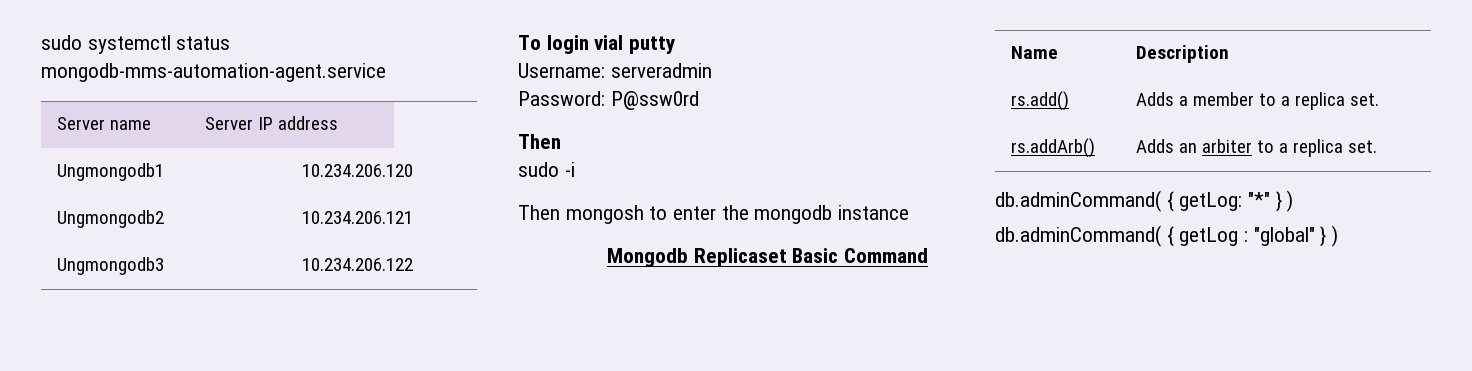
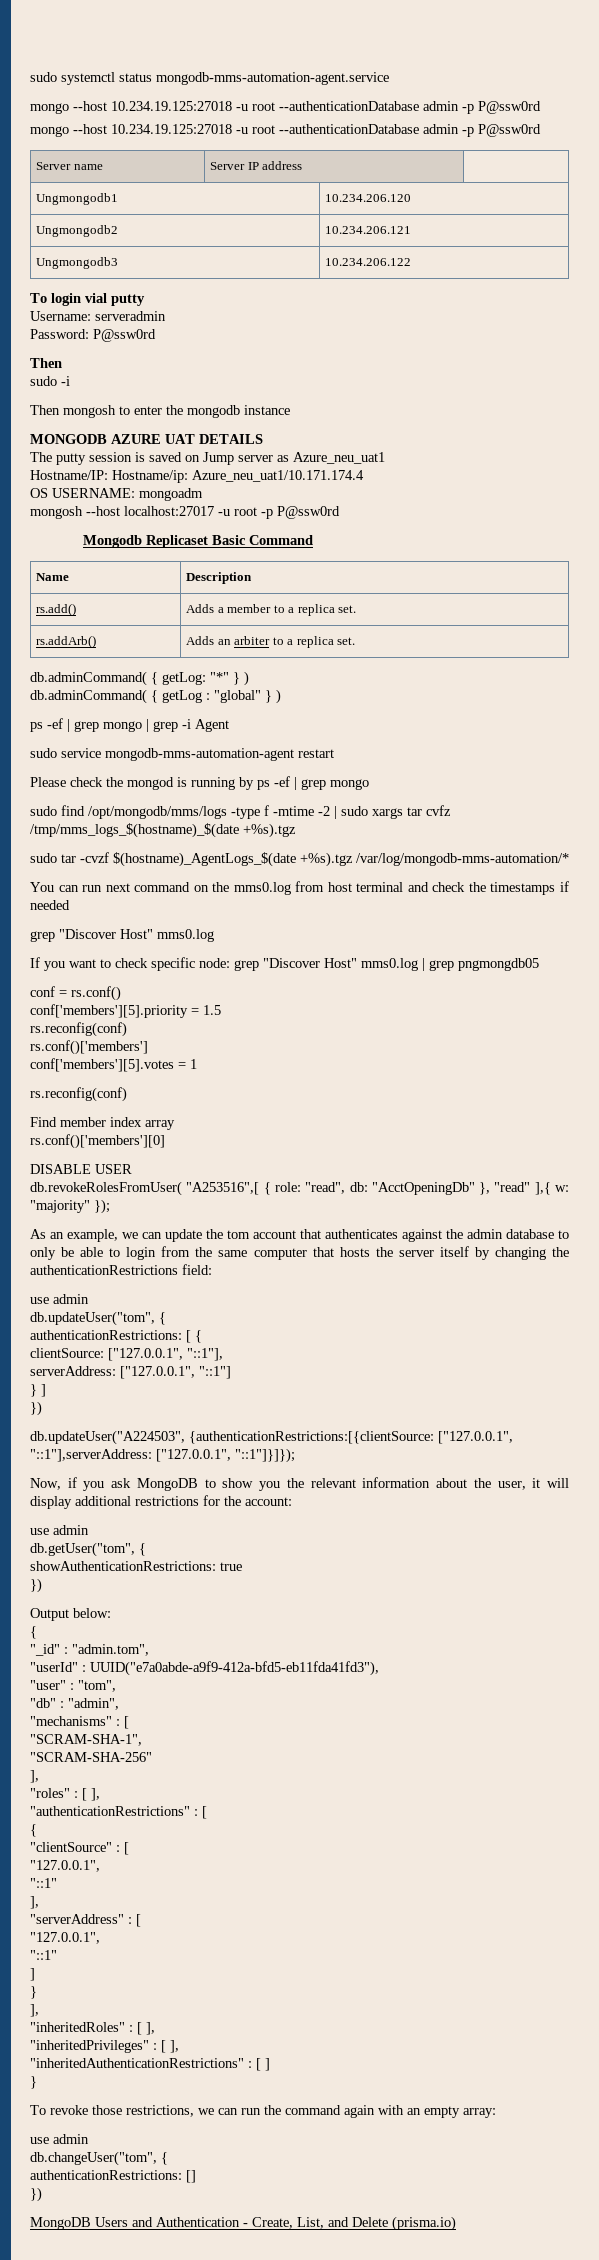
  sudo systemctl status mongodb-mms-automation-agent.service
+ mongo --host 10.234.19.125:27018 -u root --authenticationDatabase admin -p P@ssw0rd
+ mongo --host 10.234.19.125:27018 -u root --authenticationDatabase admin -p P@ssw0rd
+ MONGODB AZURE UAT DETAILS
+ The putty session is saved on Jump server as Azure_neu_uat1
+ Hostname/IP: Hostname/ip: Azure_neu_uat1/10.171.174.4
+ OS USERNAME: mongoadm
+ mongosh --host localhost:27017 -u root -p P@ssw0rd
+ ps -ef | grep mongo | grep -i Agent
+ sudo service mongodb-mms-automation-agent restart
+ Please check the mongod is running by ps -ef | grep mongo
+ sudo find /opt/mongodb/mms/logs -type f -mtime -2 | sudo xargs tar cvfz /tmp/mms_logs_$(hostname)_$(date +%s).tgz
+ sudo tar -cvzf $(hostname)_AgentLogs_$(date +%s).tgz /var/log/mongodb-mms-automation/*
+ You can run next command on the mms0.log from host terminal and check the timestamps if needed
+ grep "Discover Host" mms0.log
+ If you want to check specific node: grep "Discover Host" mms0.log | grep pngmongdb05
+ conf = rs.conf()
+ conf['members'][5].priority = 1.5
+ rs.reconfig(conf)
+ rs.conf()['members']
+ conf['members'][5].votes = 1
+ rs.reconfig(conf)
+ Find member index array
+ rs.conf()['members'][0]
+ DISABLE USER
+ db.revokeRolesFromUser( "A253516",[ { role: "read", db: "AcctOpeningDb" }, "read" ],{ w: "majority" });
+ As an example, we can update the tom account that authenticates against the admin database to only be able to login from the same computer that hosts the server itself by changing the authenticationRestrictions field:
+ use admin
+ db.updateUser("tom", {
+ authenticationRestrictions: [ {
+ clientSource: ["127.0.0.1", "::1"],
+ serverAddress: ["127.0.0.1", "::1"]
+ } ]
+ })
+ db.updateUser("A224503", {authenticationRestrictions:[{clientSource: ["127.0.0.1", "::1"],serverAddress: ["127.0.0.1", "::1"]}]});
+ Now, if you ask MongoDB to show you the relevant information about the user, it will display additional restrictions for the account:
+ use admin
+ db.getUser("tom", {
+ showAuthenticationRestrictions: true
+ })
+ Output below:
+ {
+ "_id" : "admin.tom",
+ "userId" : UUID("e7a0abde-a9f9-412a-bfd5-eb11fda41fd3"),
+ "user" : "tom",
+ "db" : "admin",
+ "mechanisms" : [
+ "SCRAM-SHA-1",
+ "SCRAM-SHA-256"
+ ],
+ "roles" : [ ],
+ "authenticationRestrictions" : [
+ {
+ "clientSource" : [
+ "127.0.0.1",
+ "::1"
+ ],
+ "serverAddress" : [
+ "127.0.0.1",
+ "::1"
+ ]
+ }
+ ],
+ "inheritedRoles" : [ ],
+ "inheritedPrivileges" : [ ],
+ "inheritedAuthenticationRestrictions" : [ ]
+ }
+ To revoke those restrictions, we can run the command again with an empty array:
+ use admin
+ db.changeUser("tom", {
+ authenticationRestrictions: []
+ })
+ MongoDB Users and Authentication - Create, List, and Delete (prisma.io)

